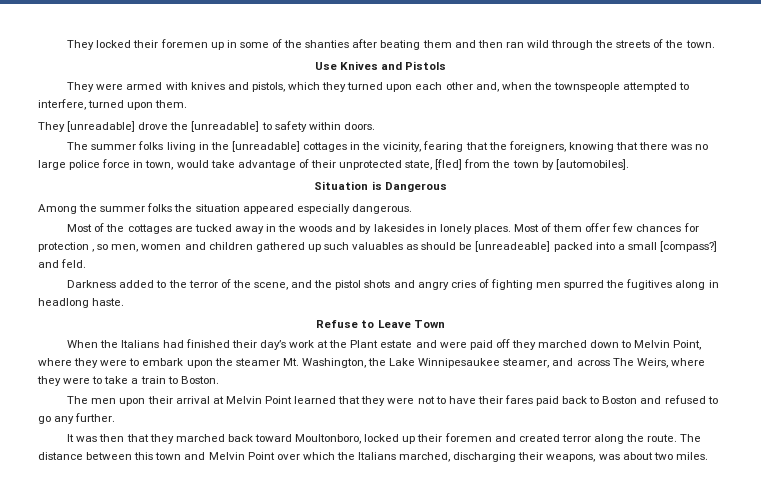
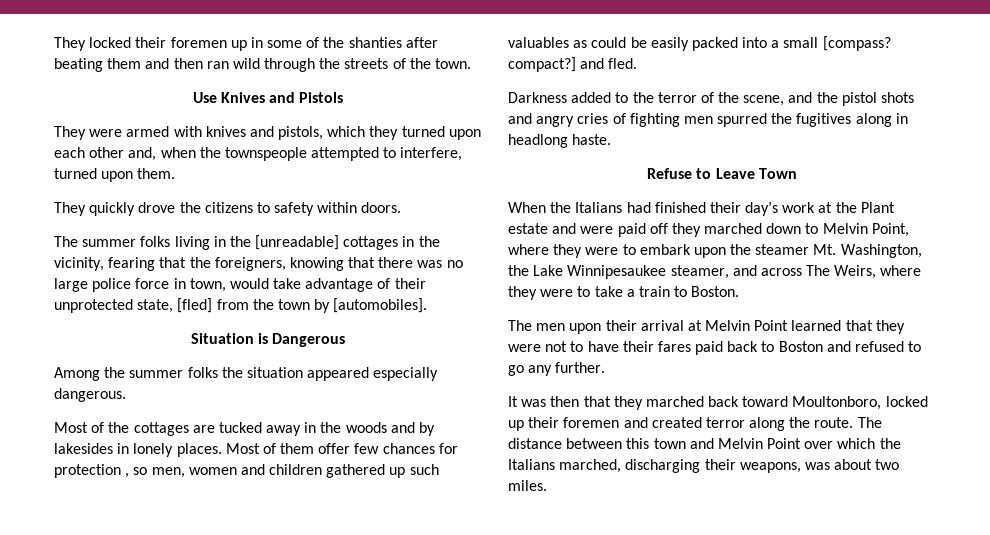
- They [unreadable] drove the [unreadable] to safety within doors.
+ They quickly drove the citizens to safety within doors.
- Most of them offer few chances for protection , so men, women and children gathered up such valuables as should be [unreadeable] packed into a small [compass?] and feld.
+ Most of them offer few chances for protection , so men, women and children gathered up such valuables as could be easily packed into a small [compass? compact?] and fled.

